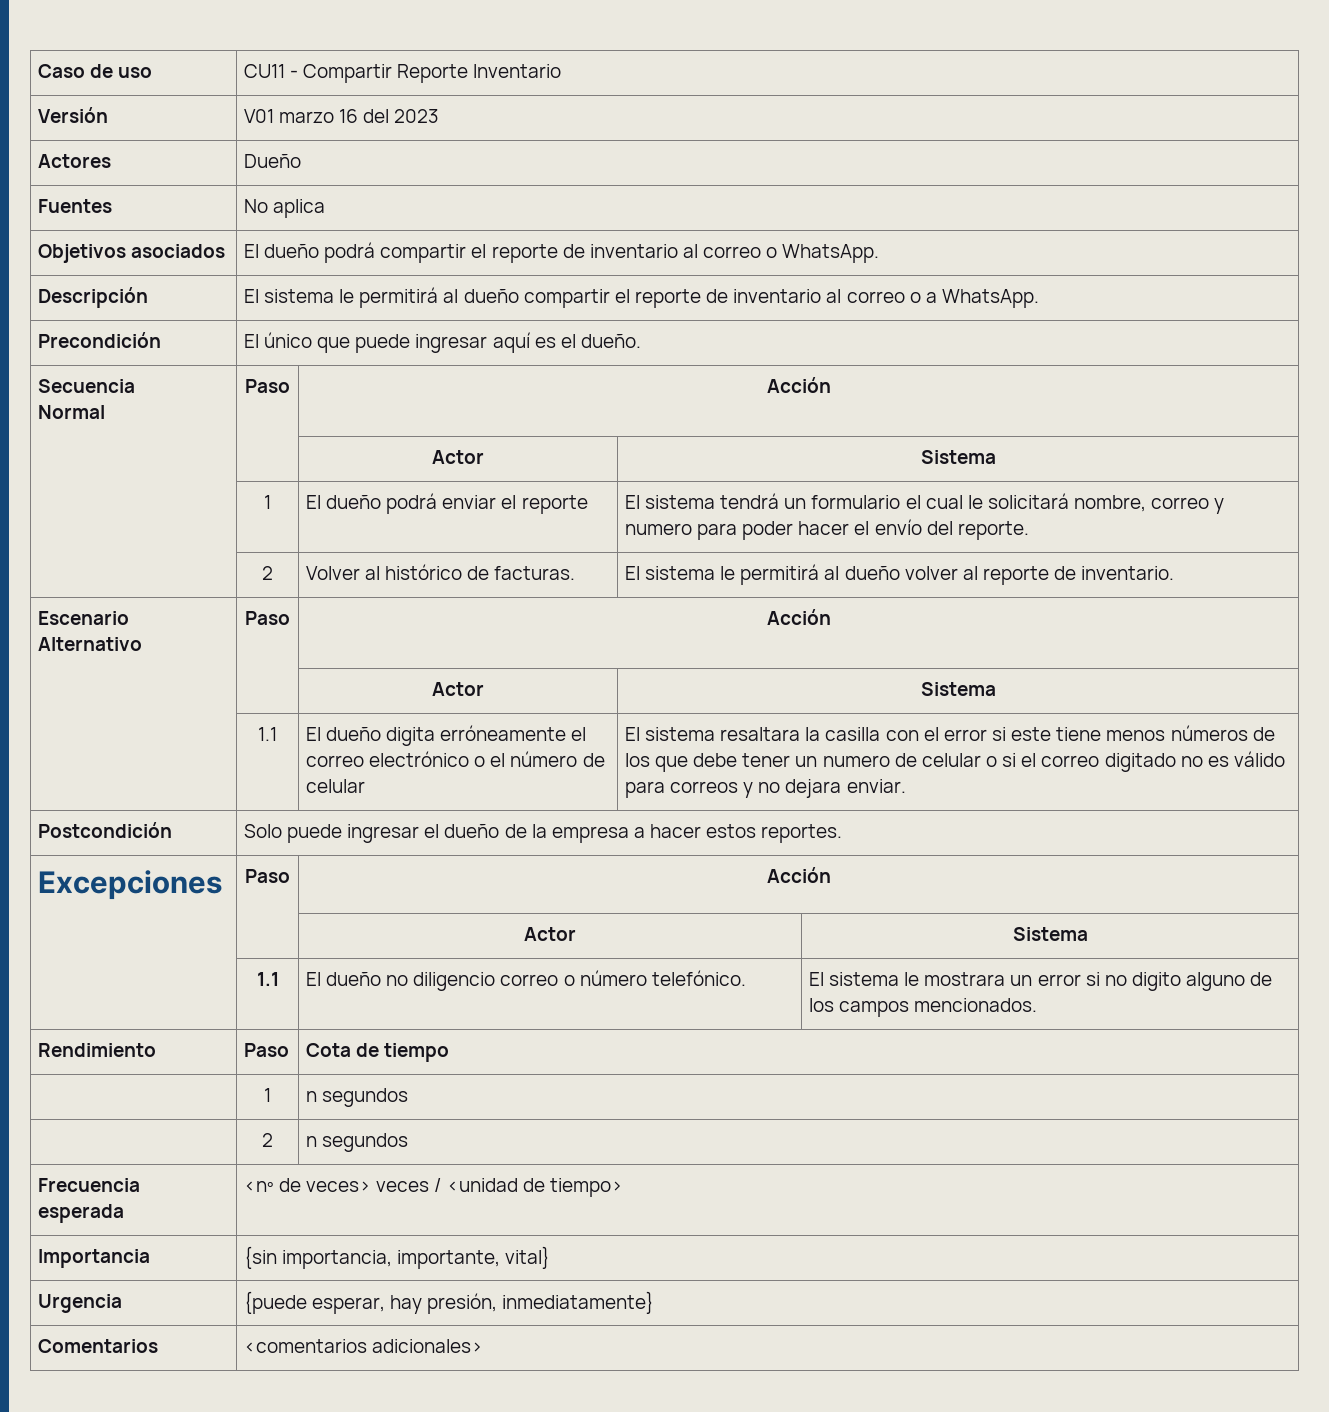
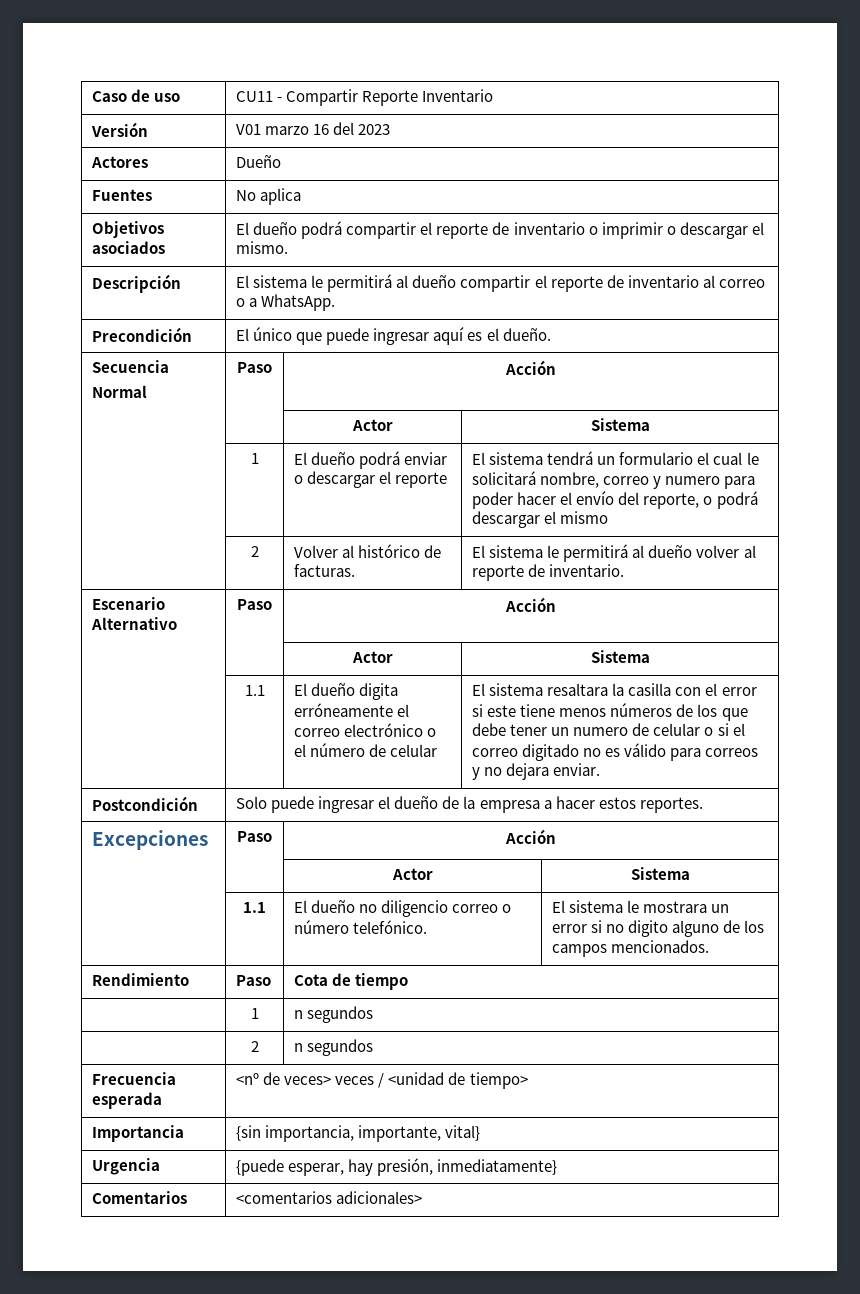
- Objetivos asociados | El dueño podrá compartir el reporte de inventario al correo o WhatsApp.
+ Objetivos asociados | El dueño podrá compartir el reporte de inventario o imprimir o descargar el mismo.
- | 1 | El dueño podrá enviar el reporte | El sistema tendrá un formulario el cual le solicitará nombre, correo y numero para poder hacer el envío del reporte.
+ | 1 | El dueño podrá enviar o descargar el reporte | El sistema tendrá un formulario el cual le solicitará nombre, correo y numero para poder hacer el envío del reporte, o podrá descargar el mismo

